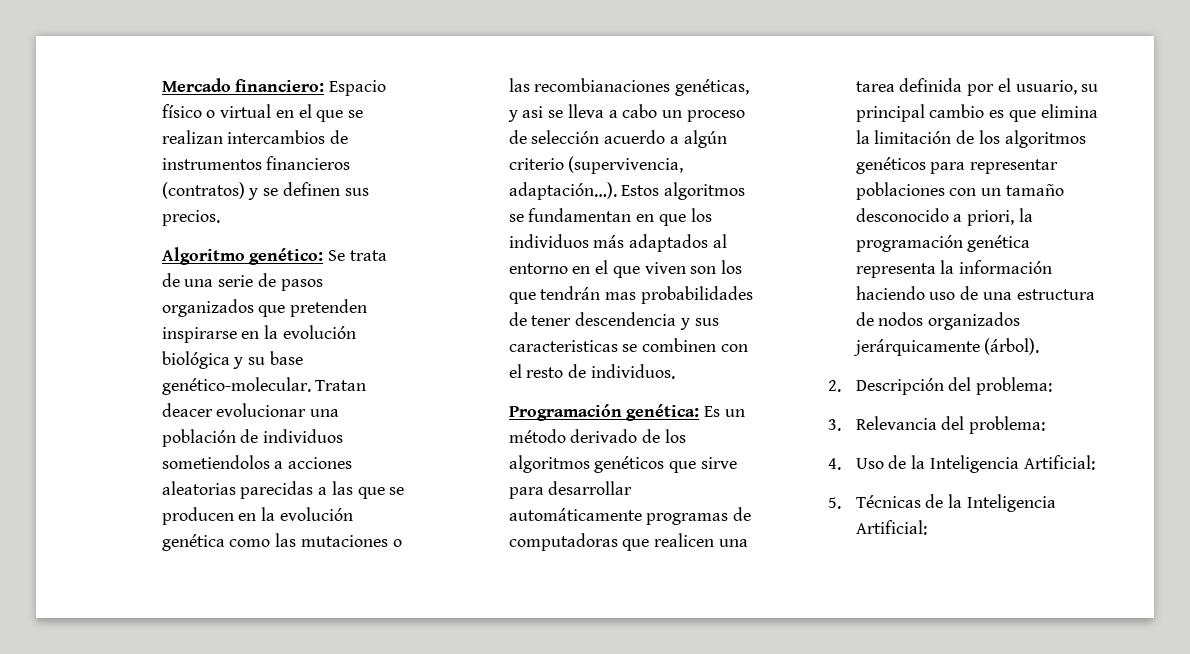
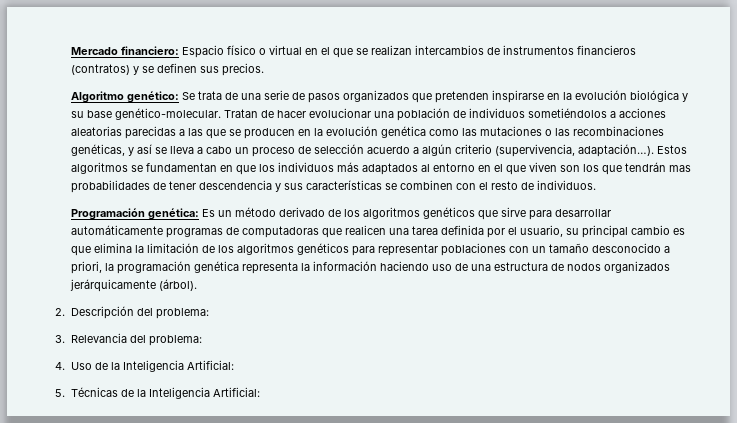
- Tratan deacer evolucionar una población de individuos sometiendolos a acciones aleatorias parecidas a las que se producen en la evolución genética como las mutaciones o las recombianaciones genéticas, y asi se lleva a cabo un proceso de selección acuerdo a algún criterio (supervivencia, adaptación…).
+ Tratan de hacer evolucionar una población de individuos sometiéndolos a acciones aleatorias parecidas a las que se producen en la evolución genética como las mutaciones o las recombinaciones genéticas, y así se lleva a cabo un proceso de selección acuerdo a algún criterio (supervivencia, adaptación…).
- Estos algoritmos se fundamentan en que los individuos más adaptados al entorno en el que viven son los que tendrán mas probabilidades de tener descendencia y sus caracteristicas se combinen con el resto de individuos.
+ Estos algoritmos se fundamentan en que los individuos más adaptados al entorno en el que viven son los que tendrán mas probabilidades de tener descendencia y sus características se combinen con el resto de individuos.

